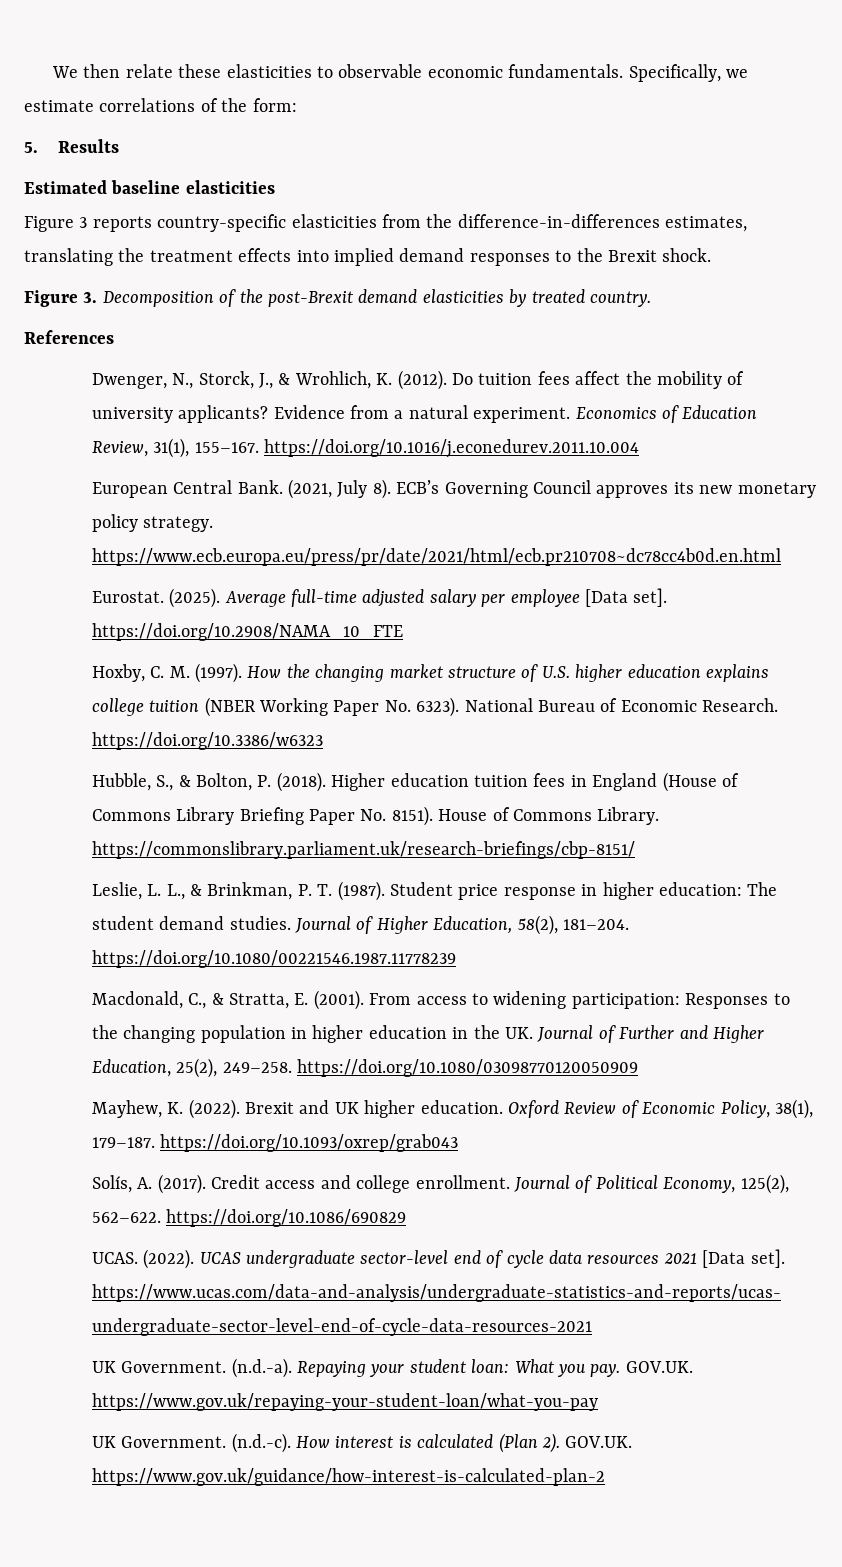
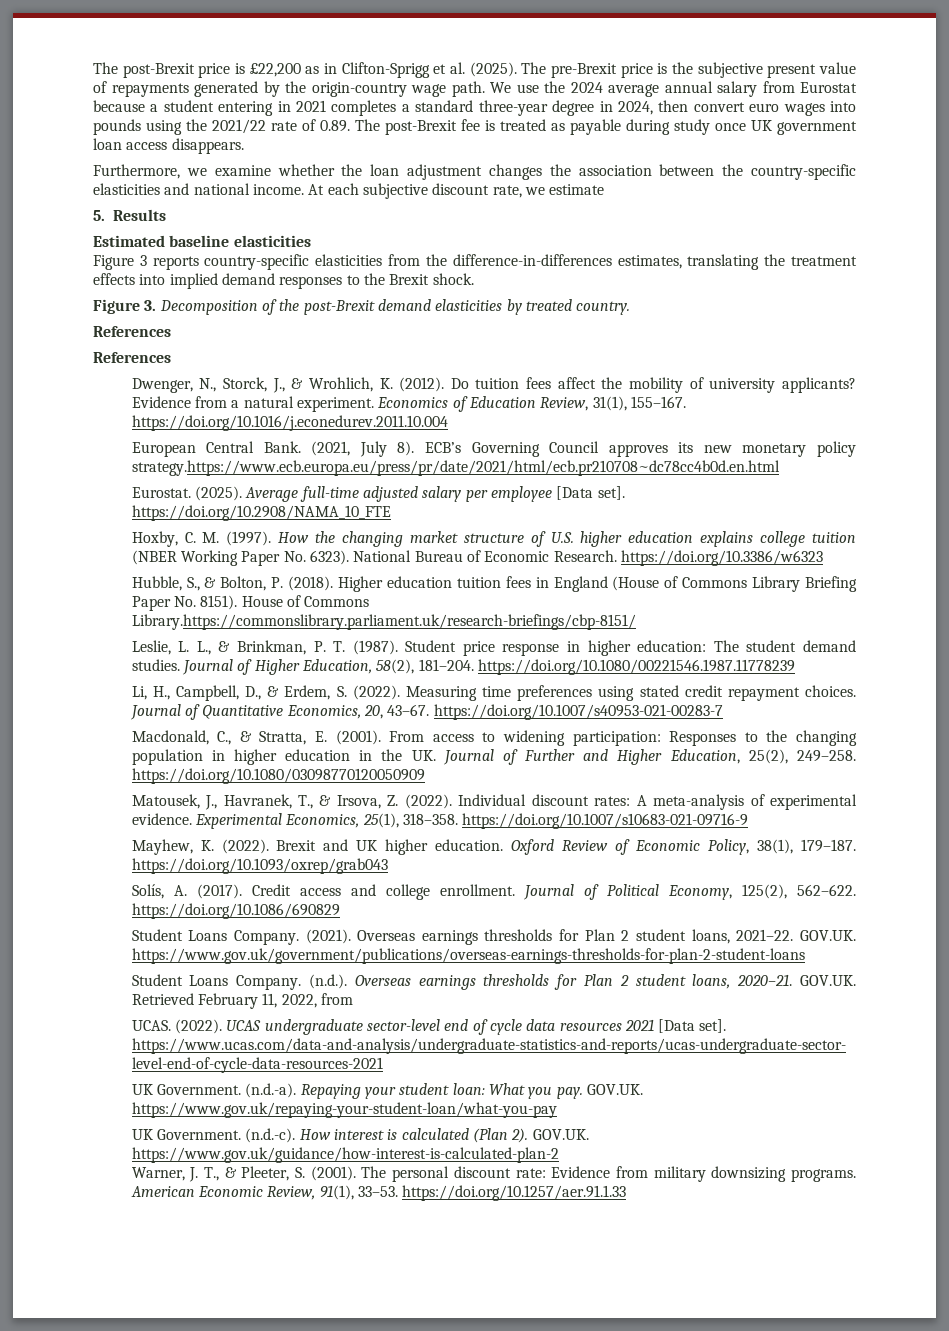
- We then relate these elasticities to observable economic fundamentals. Specifically, we estimate correlations of the form:
+ The post-Brexit price is £22,200 as in Clifton-Sprigg et al. (2025). The pre-Brexit price is the subjective present value of repayments generated by the origin-country wage path. We use the 2024 average annual salary from Eurostat because a student entering in 2021 completes a standard three-year degree in 2024, then convert euro wages into pounds using the 2021/22 rate of 0.89. The post-Brexit fee is treated as payable during study once UK government loan access disappears.
+ Furthermore, we examine whether the loan adjustment changes the association between the country-specific elasticities and national income. At each subjective discount rate, we estimate
  Figure 3. Decomposition of the post-Brexit demand elasticities by treated country.
+ References
- ECB’s Governing Council approves its new monetary policy strategy. https://www.ecb.europa.eu/press/pr/date/2021/html/ecb.pr210708~dc78cc4b0d.en.html
+ ECB’s Governing Council approves its new monetary policy strategy.https://www.ecb.europa.eu/press/pr/date/2021/html/ecb.pr210708~dc78cc4b0d.en.html
- House of Commons Library. https://commonslibrary.parliament.uk/research-briefings/cbp-8151/
+ House of Commons Library.https://commonslibrary.parliament.uk/research-briefings/cbp-8151/
+ Li, H., Campbell, D., & Erdem, S. (2022). Measuring time preferences using stated credit repayment choices. Journal of Quantitative Economics, 20, 43–67. https://doi.org/10.1007/s40953-021-00283-7
+ Matousek, J., Havranek, T., & Irsova, Z. (2022). Individual discount rates: A meta-analysis of experimental evidence. Experimental Economics, 25(1), 318–358. https://doi.org/10.1007/s10683-021-09716-9
+ Student Loans Company. (2021). Overseas earnings thresholds for Plan 2 student loans, 2021–22. GOV.UK. https://www.gov.uk/government/publications/overseas-earnings-thresholds-for-plan-2-student-loans
+ Student Loans Company. (n.d.). Overseas earnings thresholds for Plan 2 student loans, 2020–21. GOV.UK. Retrieved February 11, 2022, from
+ Warner, J. T., & Pleeter, S. (2001). The personal discount rate: Evidence from military downsizing programs. American Economic Review, 91(1), 33–53. https://doi.org/10.1257/aer.91.1.33

